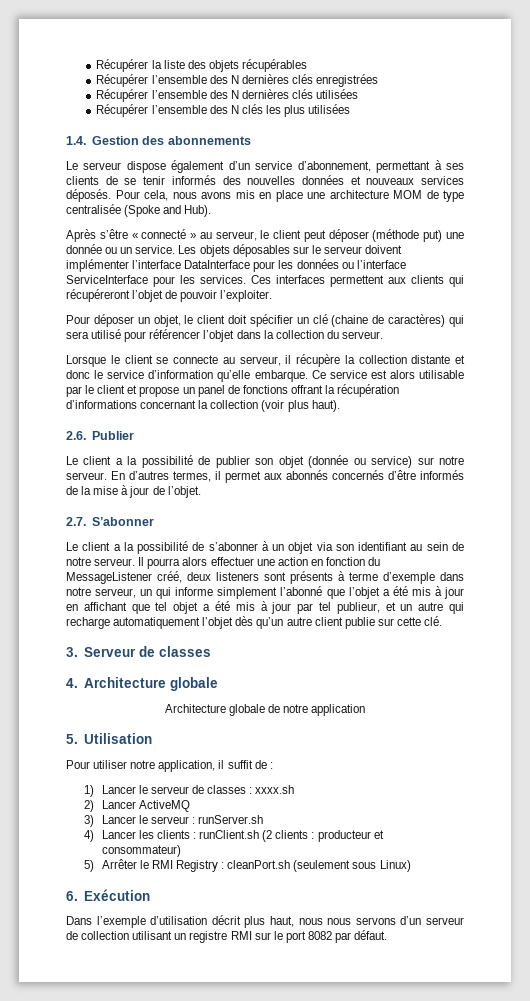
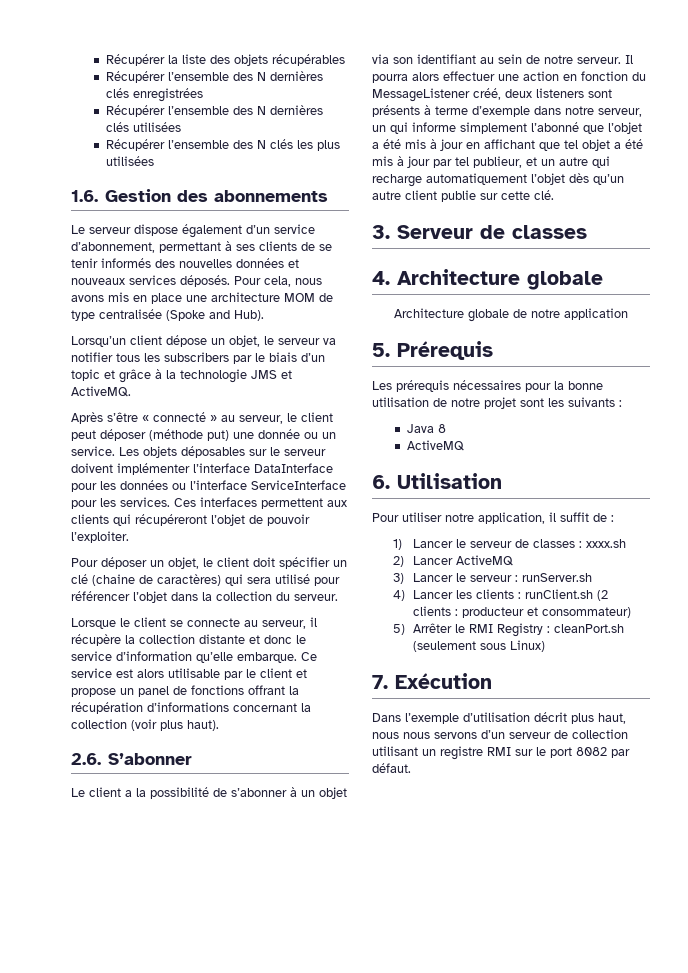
- 1.4. Gestion des abonnements
+ 1.6. Gestion des abonnements
+ Lorsqu’un client dépose un objet, le serveur va notifier tous les subscribers par le biais d’un topic et grâce à la technologie JMS et ActiveMQ.
- 2.6. Publier
- Le client a la possibilité de publier son objet (donnée ou service) sur notre serveur. En d’autres termes, il permet aux abonnés concernés d’être informés de la mise à jour de l’objet.
- 2.7. S’abonner
+ 2.6. S’abonner
- 5. Utilisation
+ 5. Prérequis
+ Les prérequis nécessaires pour la bonne utilisation de notre projet sont les suivants :
+ Java 8
+ ActiveMQ
+ 6. Utilisation
- 6. Exécution
+ 7. Exécution

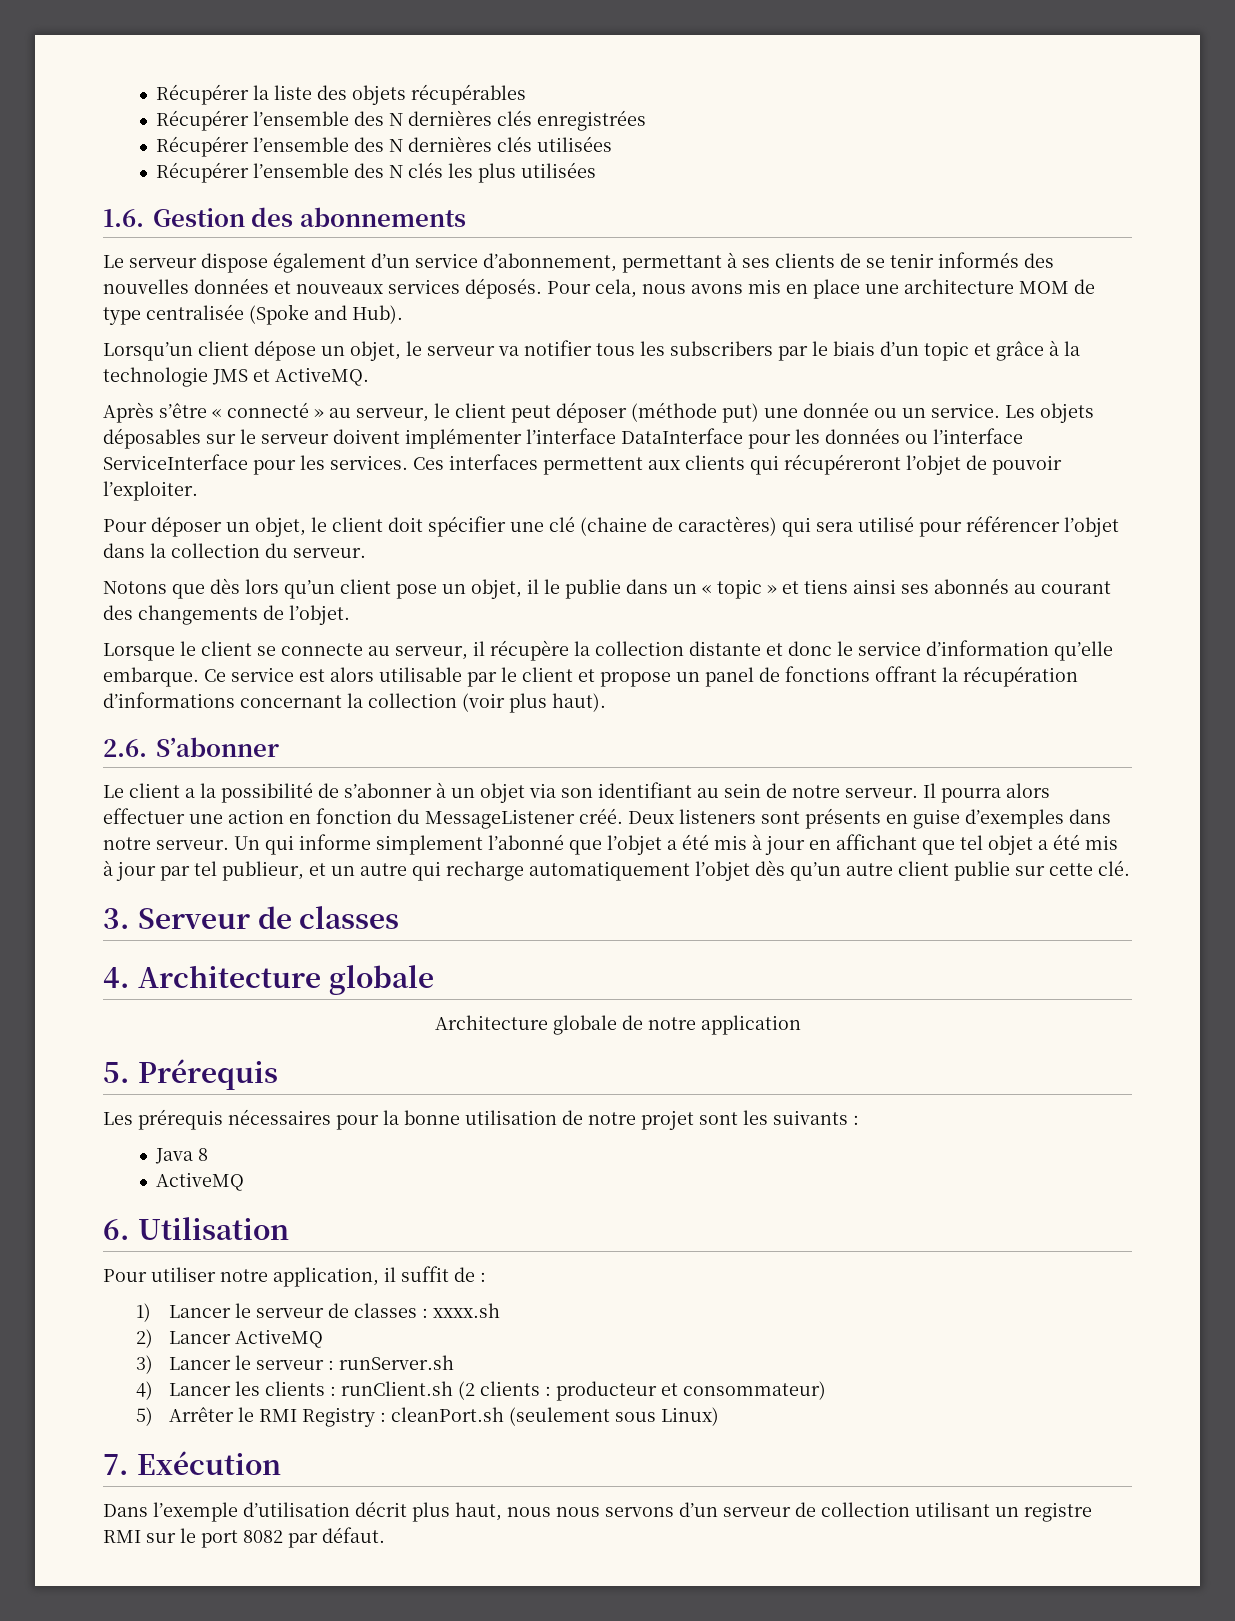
- Pour déposer un objet, le client doit spécifier un clé (chaine de caractères) qui sera utilisé pour référencer l’objet dans la collection du serveur.
+ Pour déposer un objet, le client doit spécifier une clé (chaine de caractères) qui sera utilisé pour référencer l’objet dans la collection du serveur.
+ Notons que dès lors qu’un client pose un objet, il le publie dans un « topic » et tiens ainsi ses abonnés au courant des changements de l’objet.
- Il pourra alors effectuer une action en fonction du MessageListener créé, deux listeners sont présents à terme d’exemple dans notre serveur, un qui informe simplement l’abonné que l’objet a été mis à jour en affichant que tel objet a été mis à jour par tel publieur, et un autre qui recharge automatiquement l’objet dès qu’un autre client publie sur cette clé.
+ Il pourra alors effectuer une action en fonction du MessageListener créé. Deux listeners sont présents en guise d’exemples dans notre serveur. Un qui informe simplement l’abonné que l’objet a été mis à jour en affichant que tel objet a été mis à jour par tel publieur, et un autre qui recharge automatiquement l’objet dès qu’un autre client publie sur cette clé.

